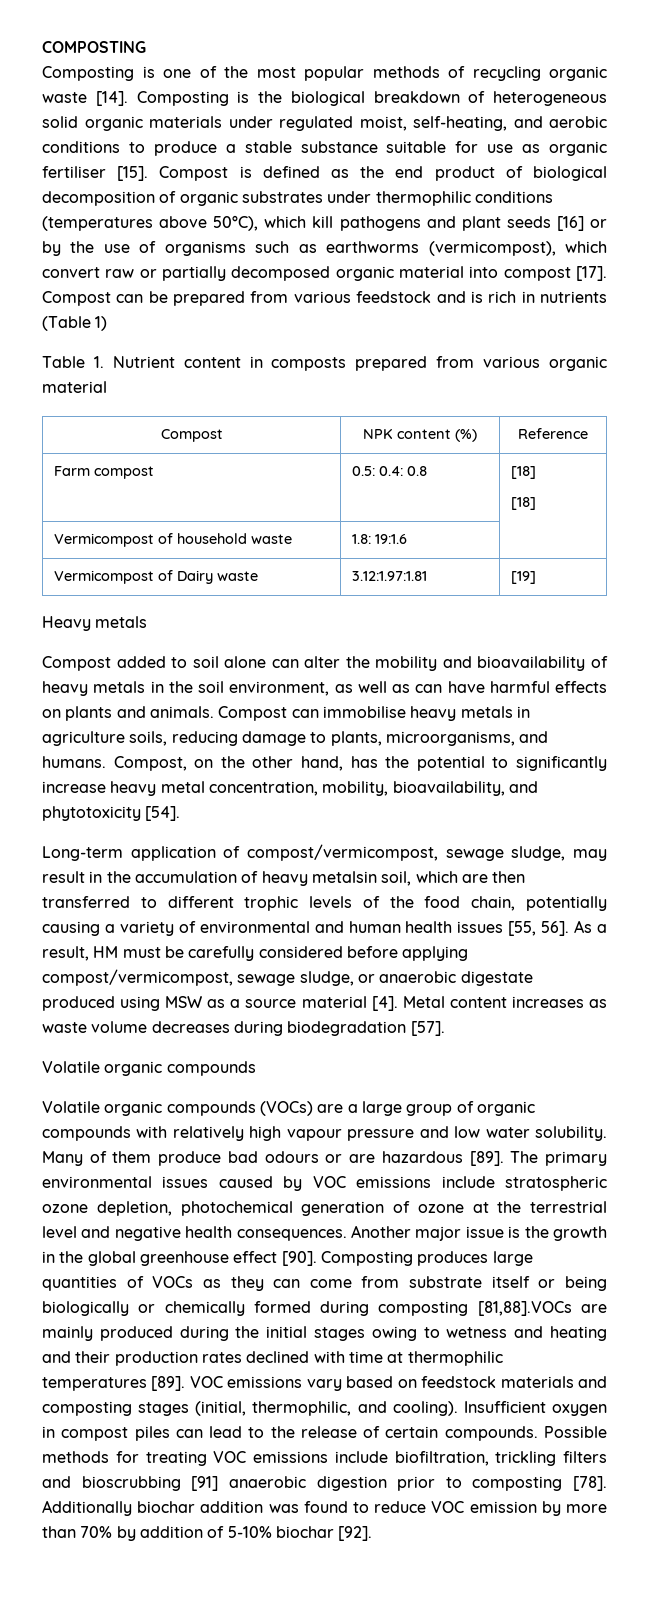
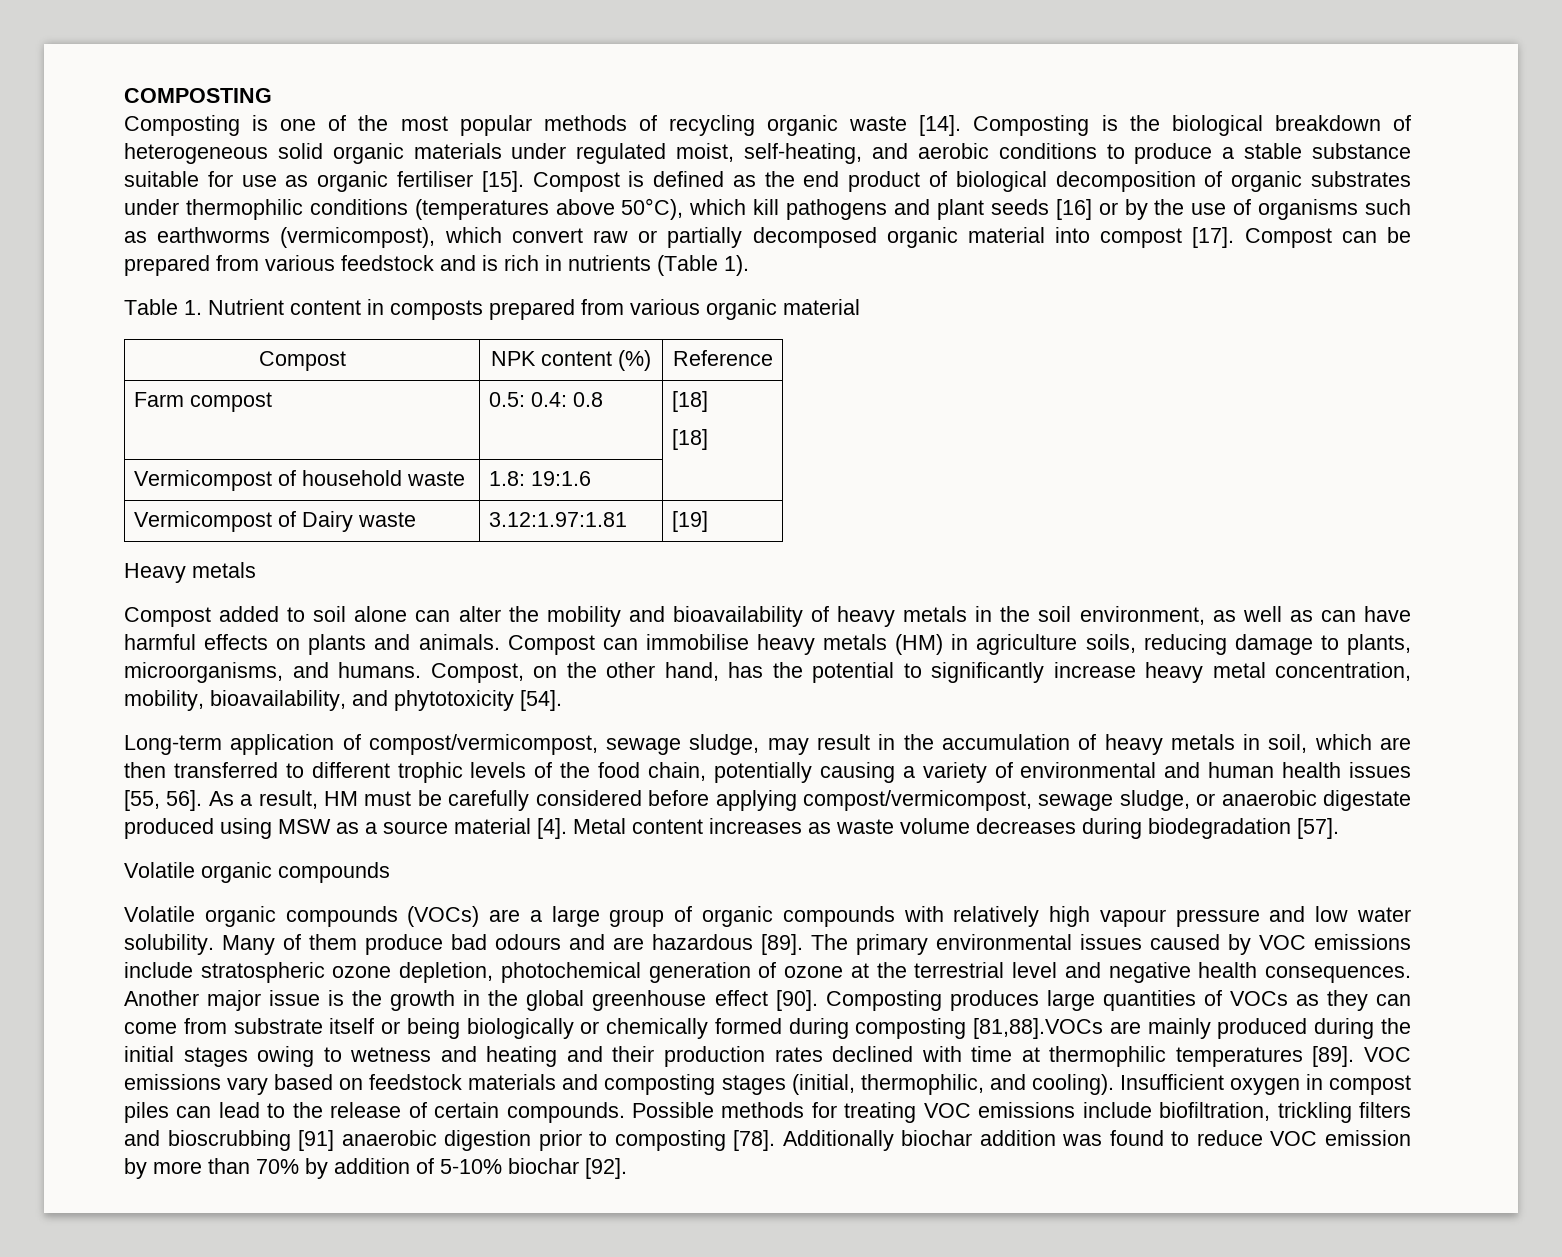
- Compost can be prepared from various feedstock and is rich in nutrients (Table 1)
+ Compost can be prepared from various feedstock and is rich in nutrients (Table 1).
- Compost can immobilise heavy metals in agriculture soils, reducing damage to plants, microorganisms, and humans.
+ Compost can immobilise heavy metals (HM) in agriculture soils, reducing damage to plants, microorganisms, and humans.
- Long-term application of compost/vermicompost, sewage sludge, may result in the accumulation of heavy metalsin soil, which are then transferred to different trophic levels of the food chain, potentially causing a variety of environmental and human health issues [55, 56].
+ Long-term application of compost/vermicompost, sewage sludge, may result in the accumulation of heavy metals in soil, which are then transferred to different trophic levels of the food chain, potentially causing a variety of environmental and human health issues [55, 56].
- Many of them produce bad odours or are hazardous [89].
+ Many of them produce bad odours and are hazardous [89].

